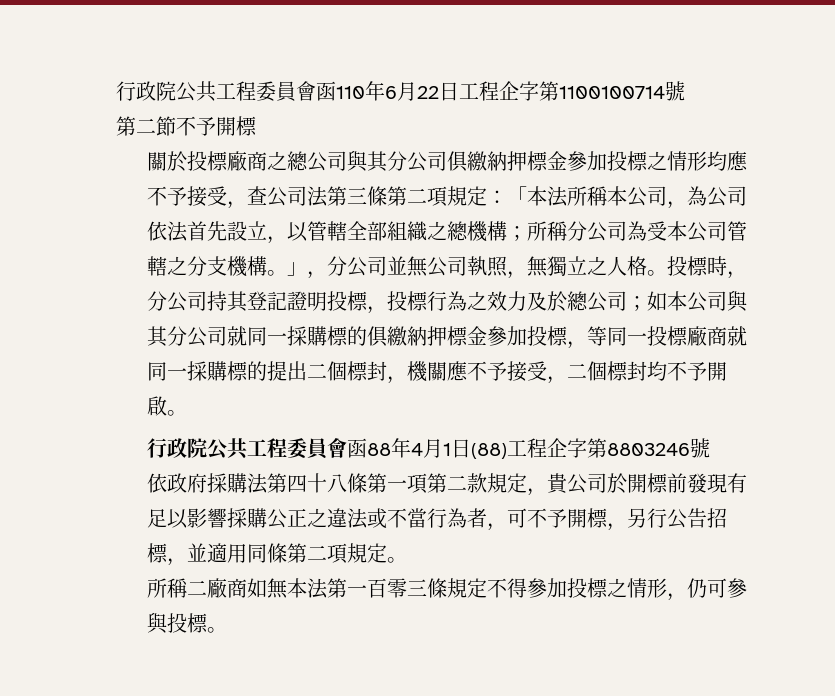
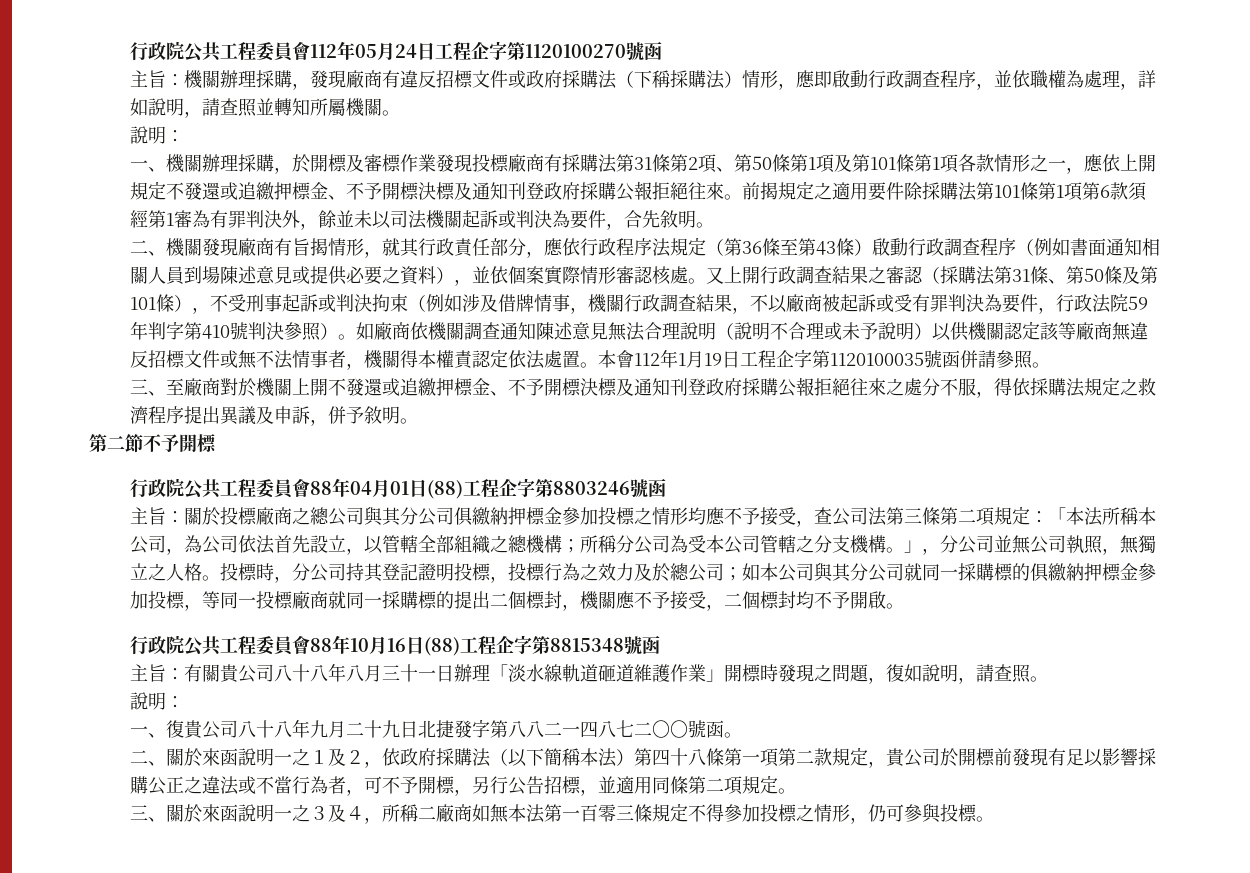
- 行政院公共工程委員會函110年6月22日工程企字第1100100714號
+ 行政院公共工程委員會112年05月24日工程企字第1120100270號函
+ 主旨：機關辦理採購，發現廠商有違反招標文件或政府採購法（下稱採購法）情形，應即啟動行政調查程序，並依職權為處理，詳如說明，請查照並轉知所屬機關。
+ 說明：
+ 一、機關辦理採購，於開標及審標作業發現投標廠商有採購法第31條第2項、第50條第1項及第101條第1項各款情形之一，應依上開規定不發還或追繳押標金、不予開標決標及通知刊登政府採購公報拒絕往來。前揭規定之適用要件除採購法第101條第1項第6款須經第1審為有罪判決外，餘並未以司法機關起訴或判決為要件，合先敘明。
+ 二、機關發現廠商有旨揭情形，就其行政責任部分，應依行政程序法規定（第36條至第43條）啟動行政調查程序（例如書面通知相關人員到場陳述意見或提供必要之資料），並依個案實際情形審認核處。又上開行政調查結果之審認（採購法第31條、第50條及第101條），不受刑事起訴或判決拘束（例如涉及借牌情事，機關行政調查結果，不以廠商被起訴或受有罪判決為要件，行政法院59年判字第410號判決參照）。如廠商依機關調查通知陳述意見無法合理說明（說明不合理或未予說明）以供機關認定該等廠商無違反招標文件或無不法情事者，機關得本權責認定依法處置。本會112年1月19日工程企字第1120100035號函併請參照。
+ 三、至廠商對於機關上開不發還或追繳押標金、不予開標決標及通知刊登政府採購公報拒絕往來之處分不服，得依採購法規定之救濟程序提出異議及申訴，併予敘明。
  第二節不予開標
- 關於投標廠商之總公司與其分公司俱繳納押標金參加投標之情形均應不予接受，查公司法第三條第二項規定：「本法所稱本公司，為公司依法首先設立，以管轄全部組織之總機構；所稱分公司為受本公司管轄之分支機構。」，分公司並無公司執照，無獨立之人格。
+ 行政院公共工程委員會88年04月01日(88)工程企字第8803246號函
+ 主旨：關於投標廠商之總公司與其分公司俱繳納押標金參加投標之情形均應不予接受，查公司法第三條第二項規定：「本法所稱本公司，為公司依法首先設立，以管轄全部組織之總機構；所稱分公司為受本公司管轄之分支機構。」，分公司並無公司執照，無獨立之人格。
- 行政院公共工程委員會函88年4月1日(88)工程企字第8803246號
- 依政府採購法第四十八條第一項第二款規定，貴公司於開標前發現有足以影響採購公正之違法或不當行為者，可不予開標，另行公告招標，並適用同條第二項規定。
+ 行政院公共工程委員會88年10月16日(88)工程企字第8815348號函
+ 主旨：有關貴公司八十八年八月三十一日辦理「淡水線軌道砸道維護作業」開標時發現之問題，復如說明，請查照。
+ 說明：
+ 一、復貴公司八十八年九月二十九日北捷發字第八八二一四八七二〇〇號函。
+ 二、關於來函說明一之１及２，依政府採購法（以下簡稱本法）第四十八條第一項第二款規定，貴公司於開標前發現有足以影響採購公正之違法或不當行為者，可不予開標，另行公告招標，並適用同條第二項規定。
- 所稱二廠商如無本法第一百零三條規定不得參加投標之情形，仍可參與投標。
+ 三、關於來函說明一之３及４，所稱二廠商如無本法第一百零三條規定不得參加投標之情形，仍可參與投標。

